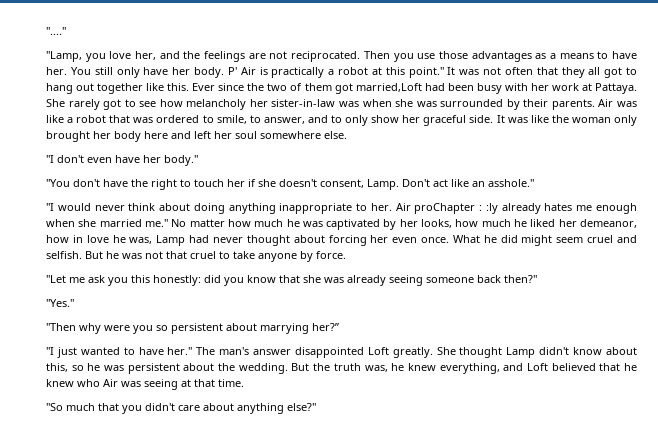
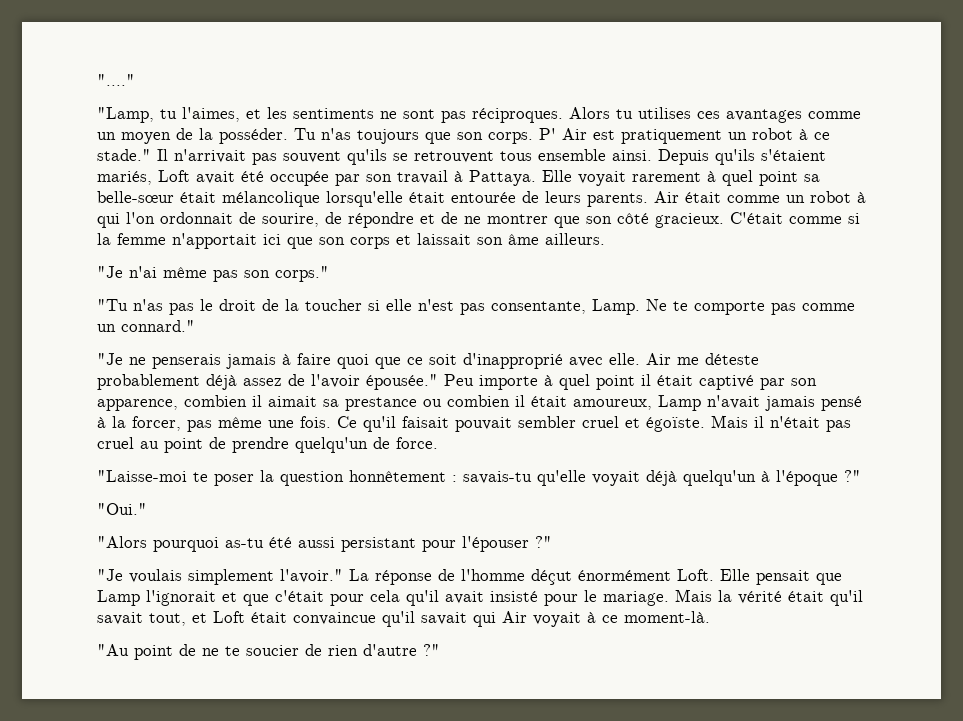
- "Lamp, you love her, and the feelings are not reciprocated. Then you use those advantages as a means to have her. You still only have her body. P' Air is practically a robot at this point." It was not often that they all got to hang out together like this. Ever since the two of them got married,Loft had been busy with her work at Pattaya. She rarely got to see how melancholy her sister-in-law was when she was surrounded by their parents. Air was like a robot that was ordered to smile, to answer, and to only show her graceful side. It was like the woman only brought her body here and left her soul somewhere else.
- "I don't even have her body."
- "You don't have the right to touch her if she doesn't consent, Lamp. Don't act like an asshole."
- "I would never think about doing anything inappropriate to her. Air proChapter : :ly already hates me enough when she married me." No matter how much he was captivated by her looks, how much he liked her demeanor, how in love he was, Lamp had never thought about forcing her even once. What he did might seem cruel and selfish. But he was not that cruel to take anyone by force.
- "Let me ask you this honestly: did you know that she was already seeing someone back then?"
- "Yes."
- "Then why were you so persistent about marrying her?”
- "I just wanted to have her." The man's answer disappointed Loft greatly. She thought Lamp didn't know about this, so he was persistent about the wedding. But the truth was, he knew everything, and Loft believed that he knew who Air was seeing at that time.
- "So much that you didn't care about anything else?"
+ "Lamp, tu l'aimes, et les sentiments ne sont pas réciproques. Alors tu utilises ces avantages comme un moyen de la posséder. Tu n'as toujours que son corps. P' Air est pratiquement un robot à ce stade." Il n'arrivait pas souvent qu'ils se retrouvent tous ensemble ainsi. Depuis qu'ils s'étaient mariés, Loft avait été occupée par son travail à Pattaya. Elle voyait rarement à quel point sa belle-sœur était mélancolique lorsqu'elle était entourée de leurs parents. Air était comme un robot à qui l'on ordonnait de sourire, de répondre et de ne montrer que son côté gracieux. C'était comme si la femme n'apportait ici que son corps et laissait son âme ailleurs.
+ "Je n'ai même pas son corps."
+ "Tu n'as pas le droit de la toucher si elle n'est pas consentante, Lamp. Ne te comporte pas comme un connard."
+ "Je ne penserais jamais à faire quoi que ce soit d'inapproprié avec elle. Air me déteste probablement déjà assez de l'avoir épousée." Peu importe à quel point il était captivé par son apparence, combien il aimait sa prestance ou combien il était amoureux, Lamp n'avait jamais pensé à la forcer, pas même une fois. Ce qu'il faisait pouvait sembler cruel et égoïste. Mais il n'était pas cruel au point de prendre quelqu'un de force.
+ "Laisse-moi te poser la question honnêtement : savais-tu qu'elle voyait déjà quelqu'un à l'époque ?"
+ "Oui."
+ "Alors pourquoi as-tu été aussi persistant pour l'épouser ?"
+ "Je voulais simplement l'avoir." La réponse de l'homme déçut énormément Loft. Elle pensait que Lamp l'ignorait et que c'était pour cela qu'il avait insisté pour le mariage. Mais la vérité était qu'il savait tout, et Loft était convaincue qu'il savait qui Air voyait à ce moment-là.
+ "Au point de ne te soucier de rien d'autre ?"

